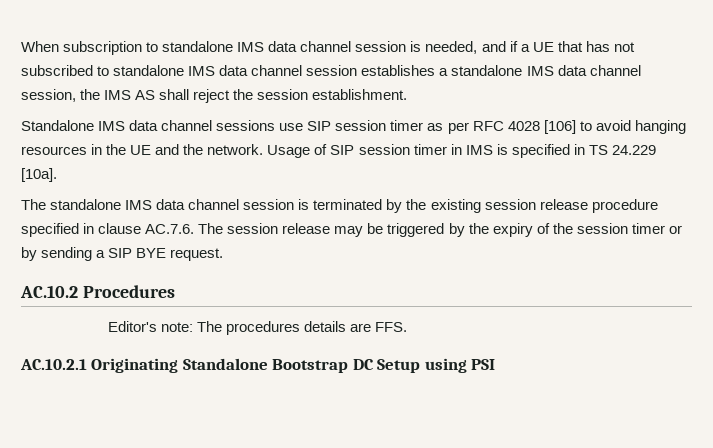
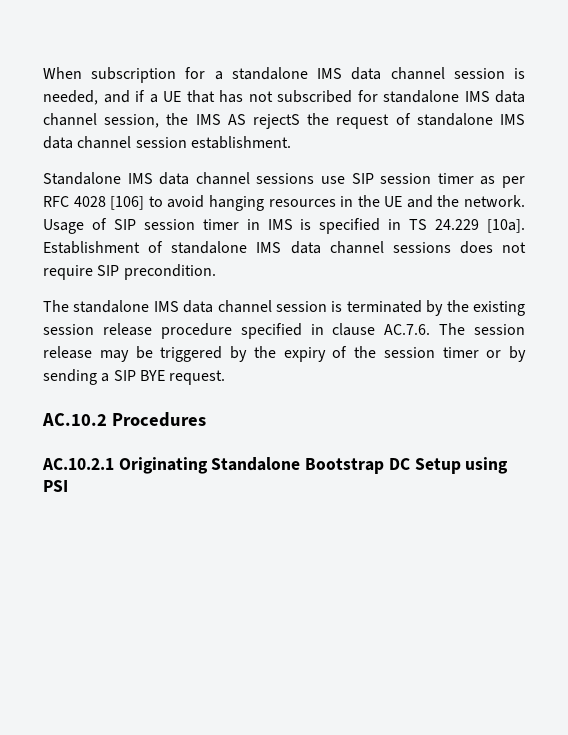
- When subscription to standalone IMS data channel session is needed, and if a UE that has not subscribed to standalone IMS data channel session establishes a standalone IMS data channel session, the IMS AS shall reject the session establishment.
+ When subscription for a standalone IMS data channel session is needed, and if a UE that has not subscribed for standalone IMS data channel session, the IMS AS rejectS the request of standalone IMS data channel session establishment.
+ Establishment of standalone IMS data channel sessions does not require SIP precondition.
- Editor's note: The procedures details are FFS.

